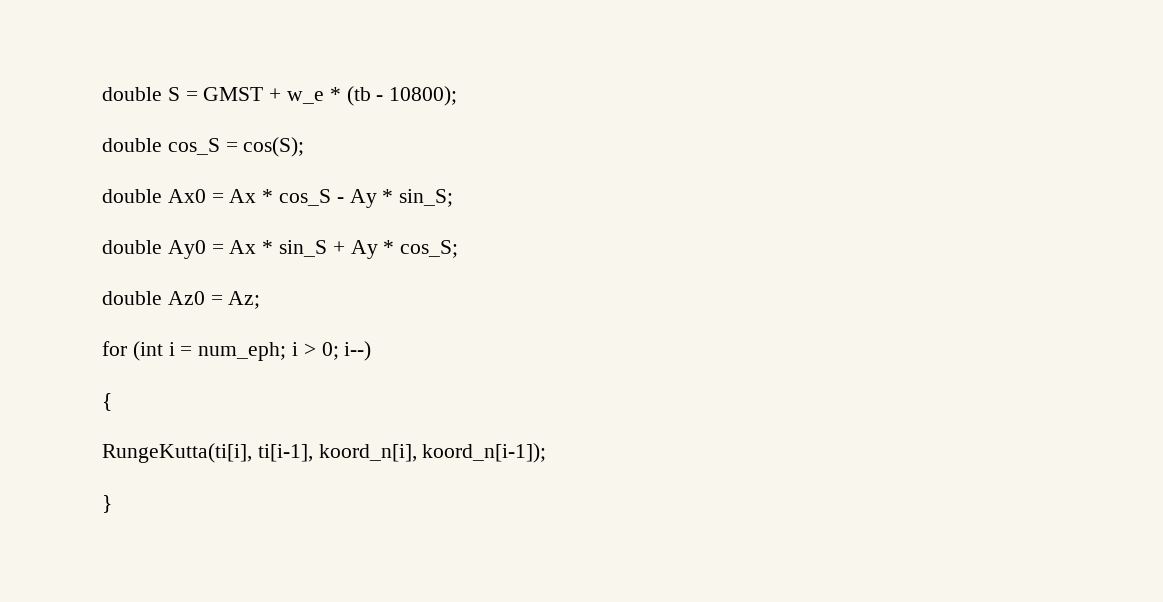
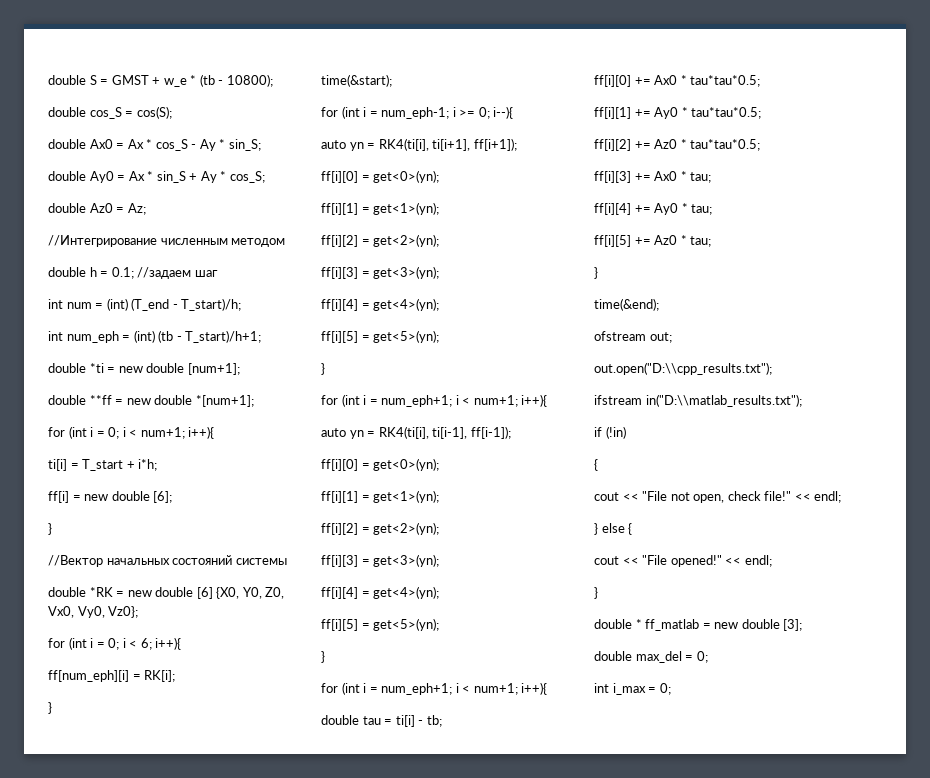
- for (int i = num_eph; i > 0; i--)
+ //Интегрирование численным методом
+ double h = 0.1; //задаем шаг
+ int num = (int) (T_end - T_start)/h;
+ int num_eph = (int) (tb - T_start)/h+1;
+ double *ti = new double [num+1];
+ double **ff = new double *[num+1];
+ for (int i = 0; i < num+1; i++){
+ ti[i] = T_start + i*h;
+ ff[i] = new double [6];
+ }
+ //Вектор начальных состояний системы
+ double *RK = new double [6] {X0, Y0, Z0, Vx0, Vy0, Vz0};
+ for (int i = 0; i < 6; i++){
+ ff[num_eph][i] = RK[i];
+ }
+ time(&start);
+ for (int i = num_eph-1; i >= 0; i--){
+ auto yn = RK4(ti[i], ti[i+1], ff[i+1]);
+ ff[i][0] = get<0>(yn);
+ ff[i][1] = get<1>(yn);
+ ff[i][2] = get<2>(yn);
+ ff[i][3] = get<3>(yn);
+ ff[i][4] = get<4>(yn);
+ ff[i][5] = get<5>(yn);
+ }
+ for (int i = num_eph+1; i < num+1; i++){
+ auto yn = RK4(ti[i], ti[i-1], ff[i-1]);
+ ff[i][0] = get<0>(yn);
+ ff[i][1] = get<1>(yn);
+ ff[i][2] = get<2>(yn);
+ ff[i][3] = get<3>(yn);
+ ff[i][4] = get<4>(yn);
+ ff[i][5] = get<5>(yn);
+ }
+ for (int i = num_eph+1; i < num+1; i++){
+ double tau = ti[i] - tb;
+ ff[i][0] += Ax0 * tau*tau*0.5;
+ ff[i][1] += Ay0 * tau*tau*0.5;
+ ff[i][2] += Az0 * tau*tau*0.5;
+ ff[i][3] += Ax0 * tau;
+ ff[i][4] += Ay0 * tau;
+ ff[i][5] += Az0 * tau;
+ }
+ time(&end);
+ ofstream out;
+ out.open("D:\\cpp_results.txt");
+ ifstream in("D:\\matlab_results.txt");
+ if (!in)
  {
- RungeKutta(ti[i], ti[i-1], koord_n[i], koord_n[i-1]);
+ cout << "File not open, check file!" << endl;
+ } else {
+ cout << "File opened!" << endl;
  }
+ double * ff_matlab = new double [3];
+ double max_del = 0;
+ int i_max = 0;

